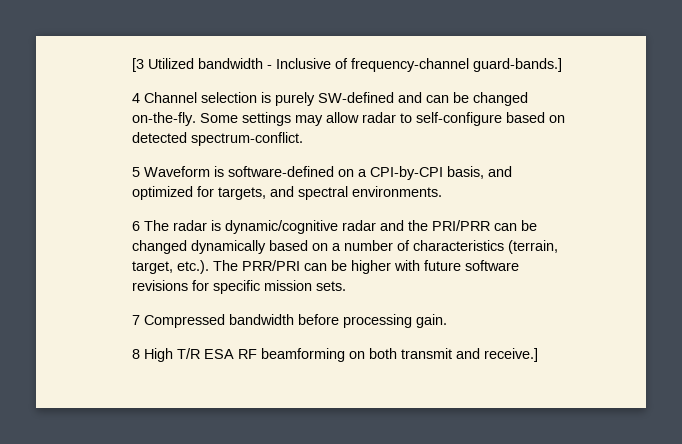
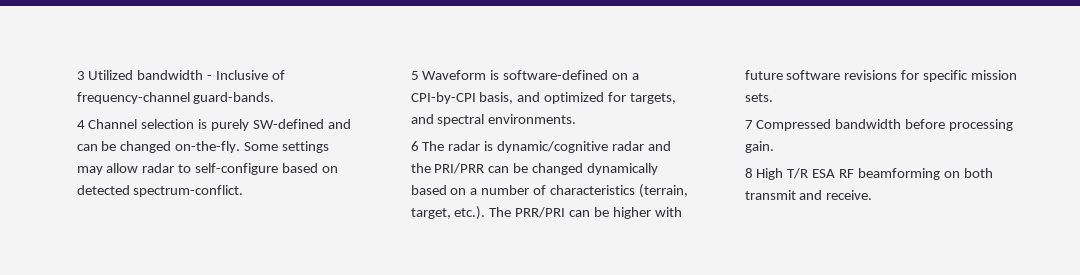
- [3 Utilized bandwidth - Inclusive of frequency-channel guard-bands.]
+ 3 Utilized bandwidth - Inclusive of frequency-channel guard-bands.
- 8 High T/R ESA RF beamforming on both transmit and receive.]
+ 8 High T/R ESA RF beamforming on both transmit and receive.

